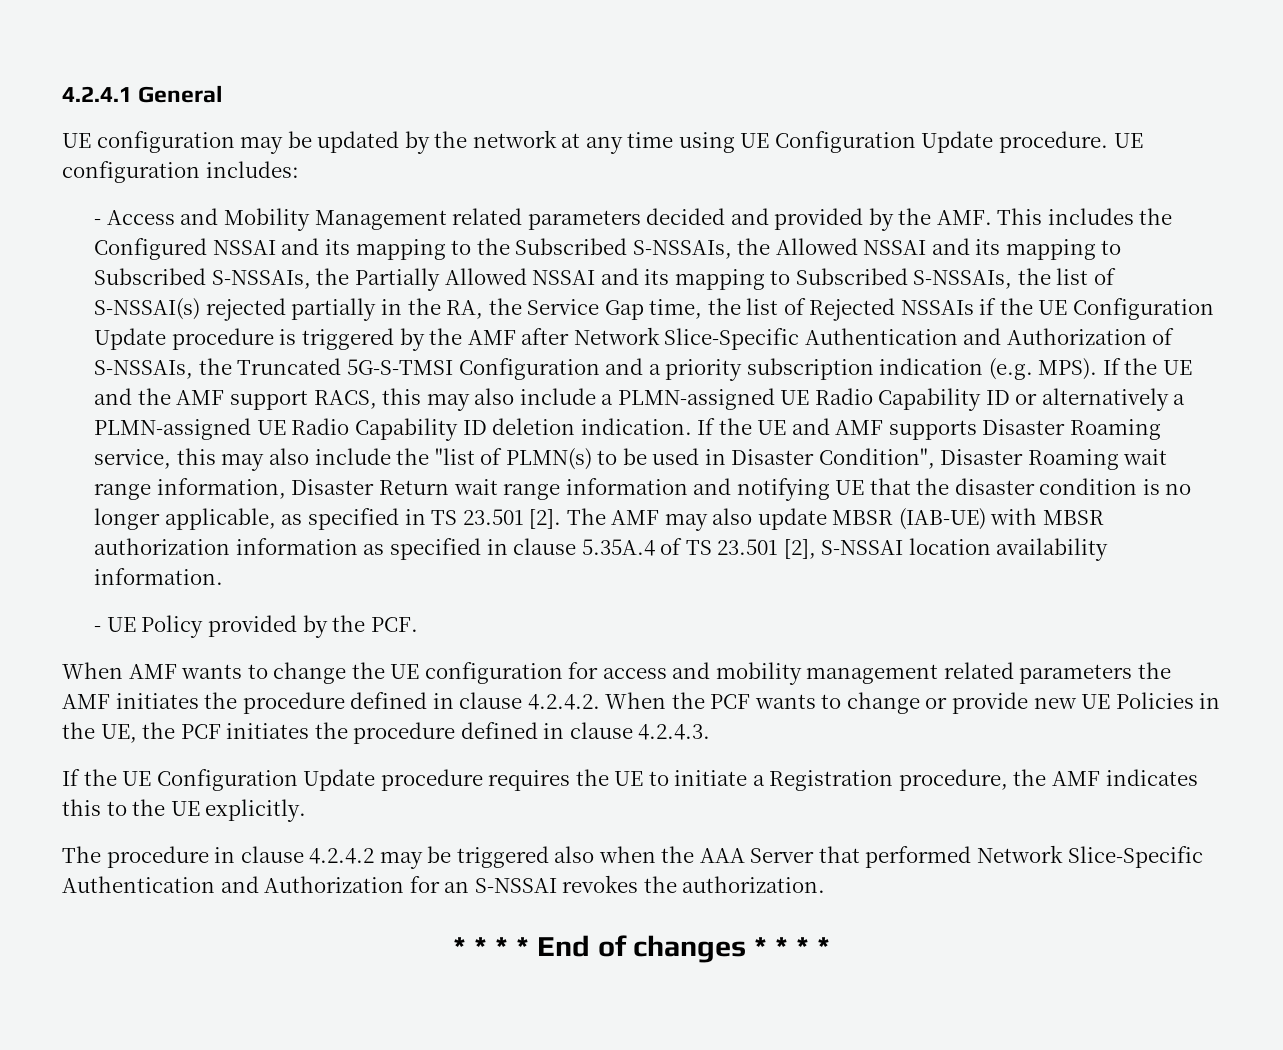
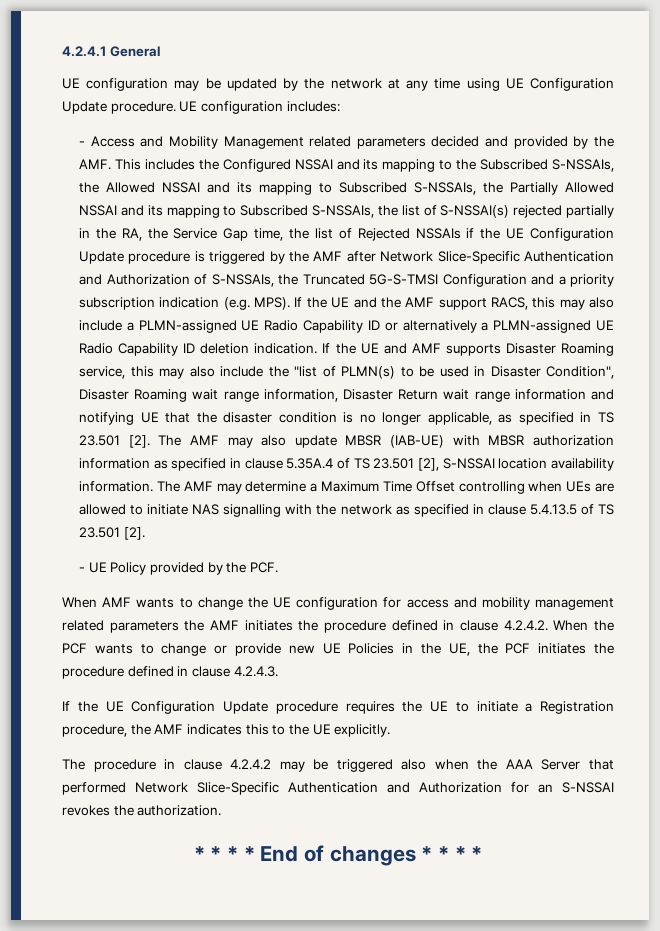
+ The AMF may determine a Maximum Time Offset controlling when UEs are allowed to initiate NAS signalling with the network as specified in clause 5.4.13.5 of TS 23.501 [2].

